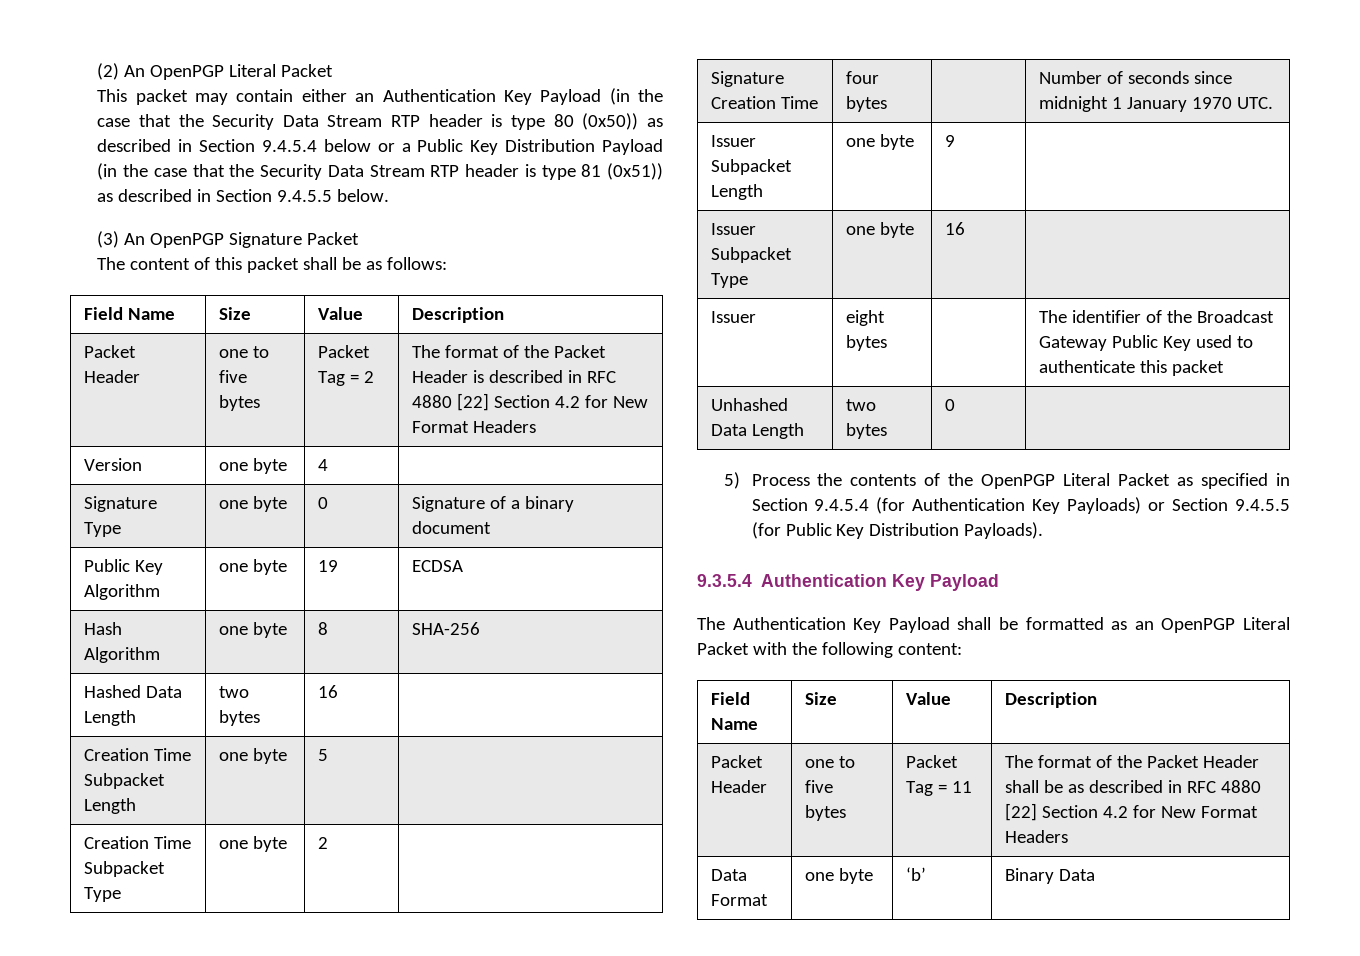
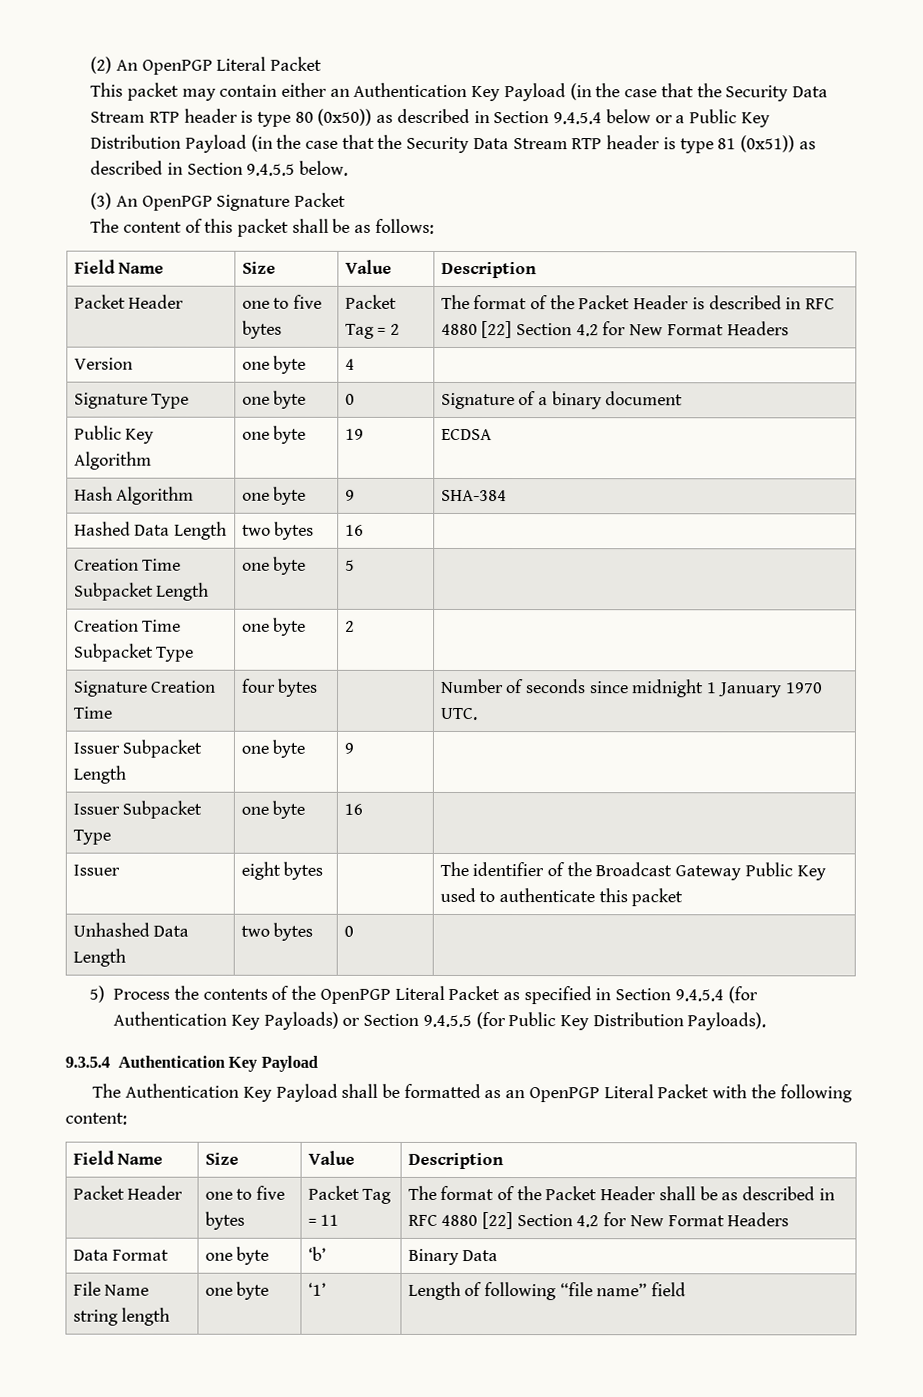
- Hash Algorithm | one byte | 8 | SHA-256
+ Hash Algorithm | one byte | 9 | SHA-384
+ File Name string length | one byte | ‘1’ | Length of following “file name” field

